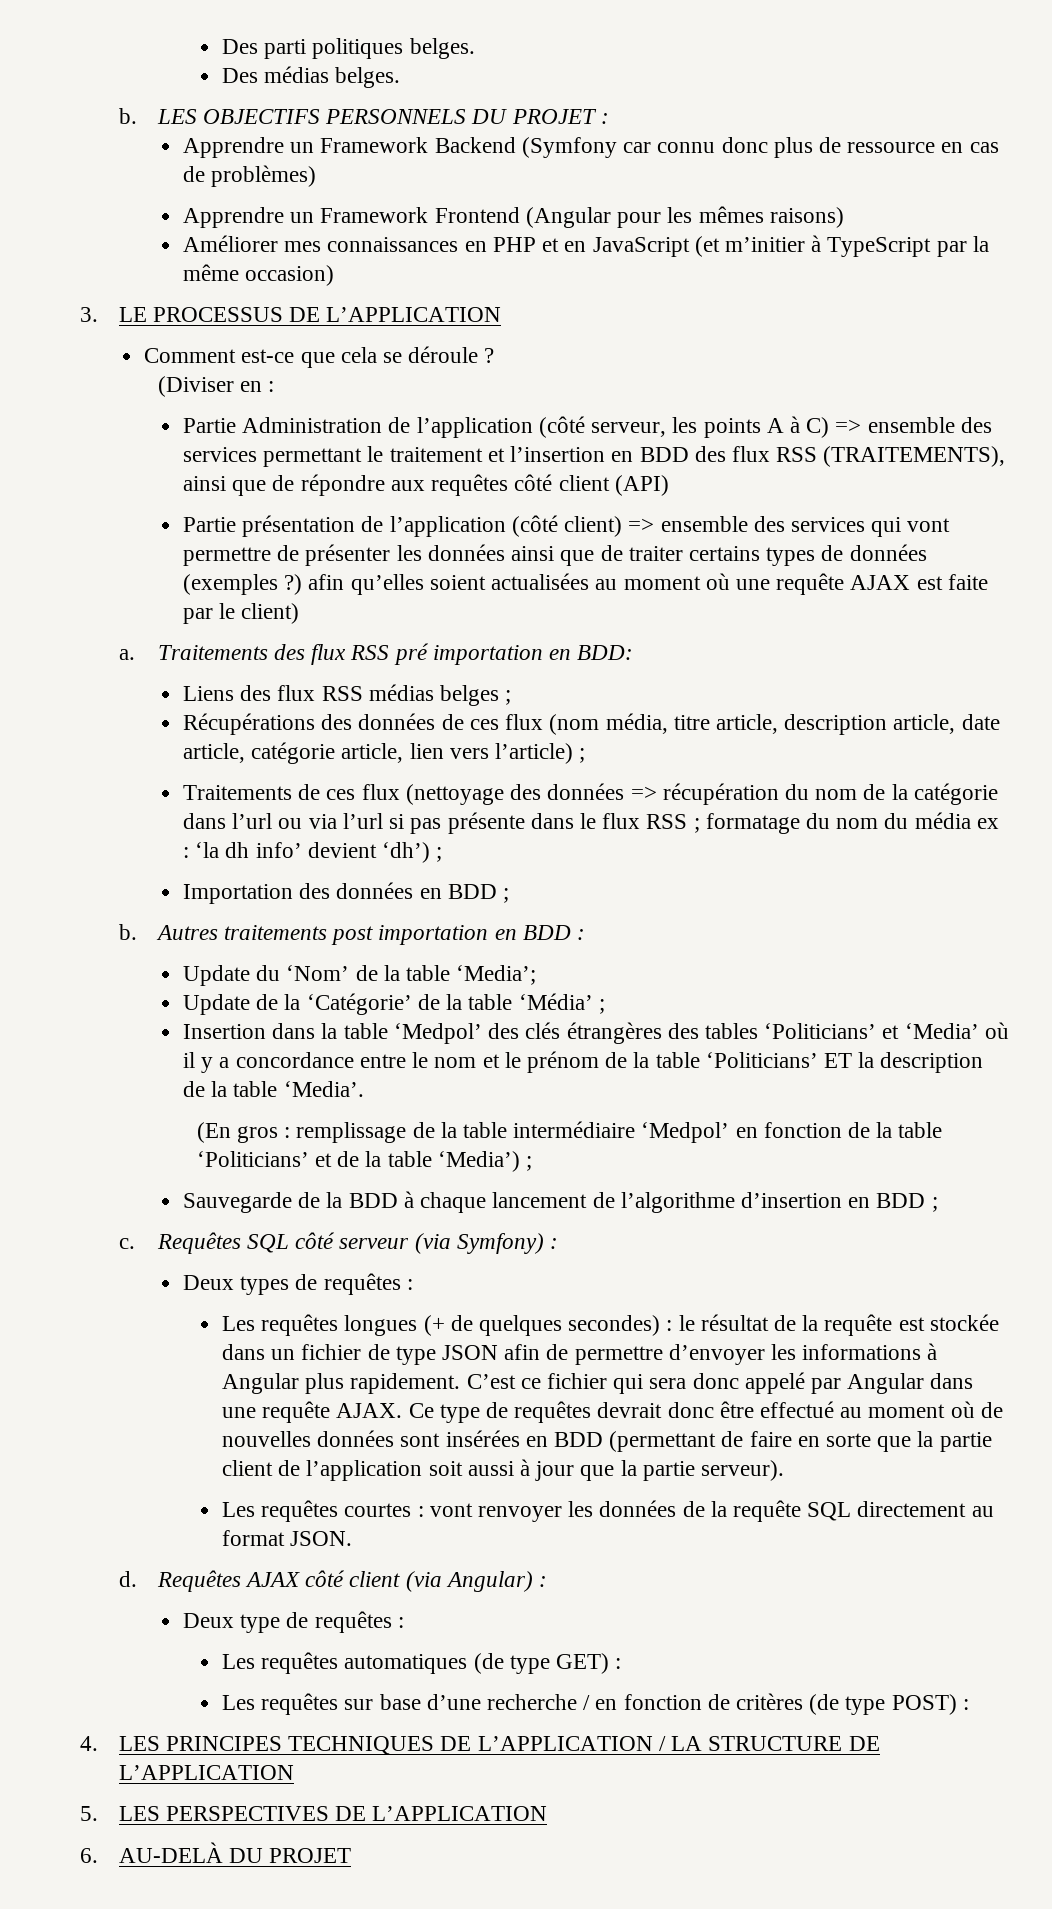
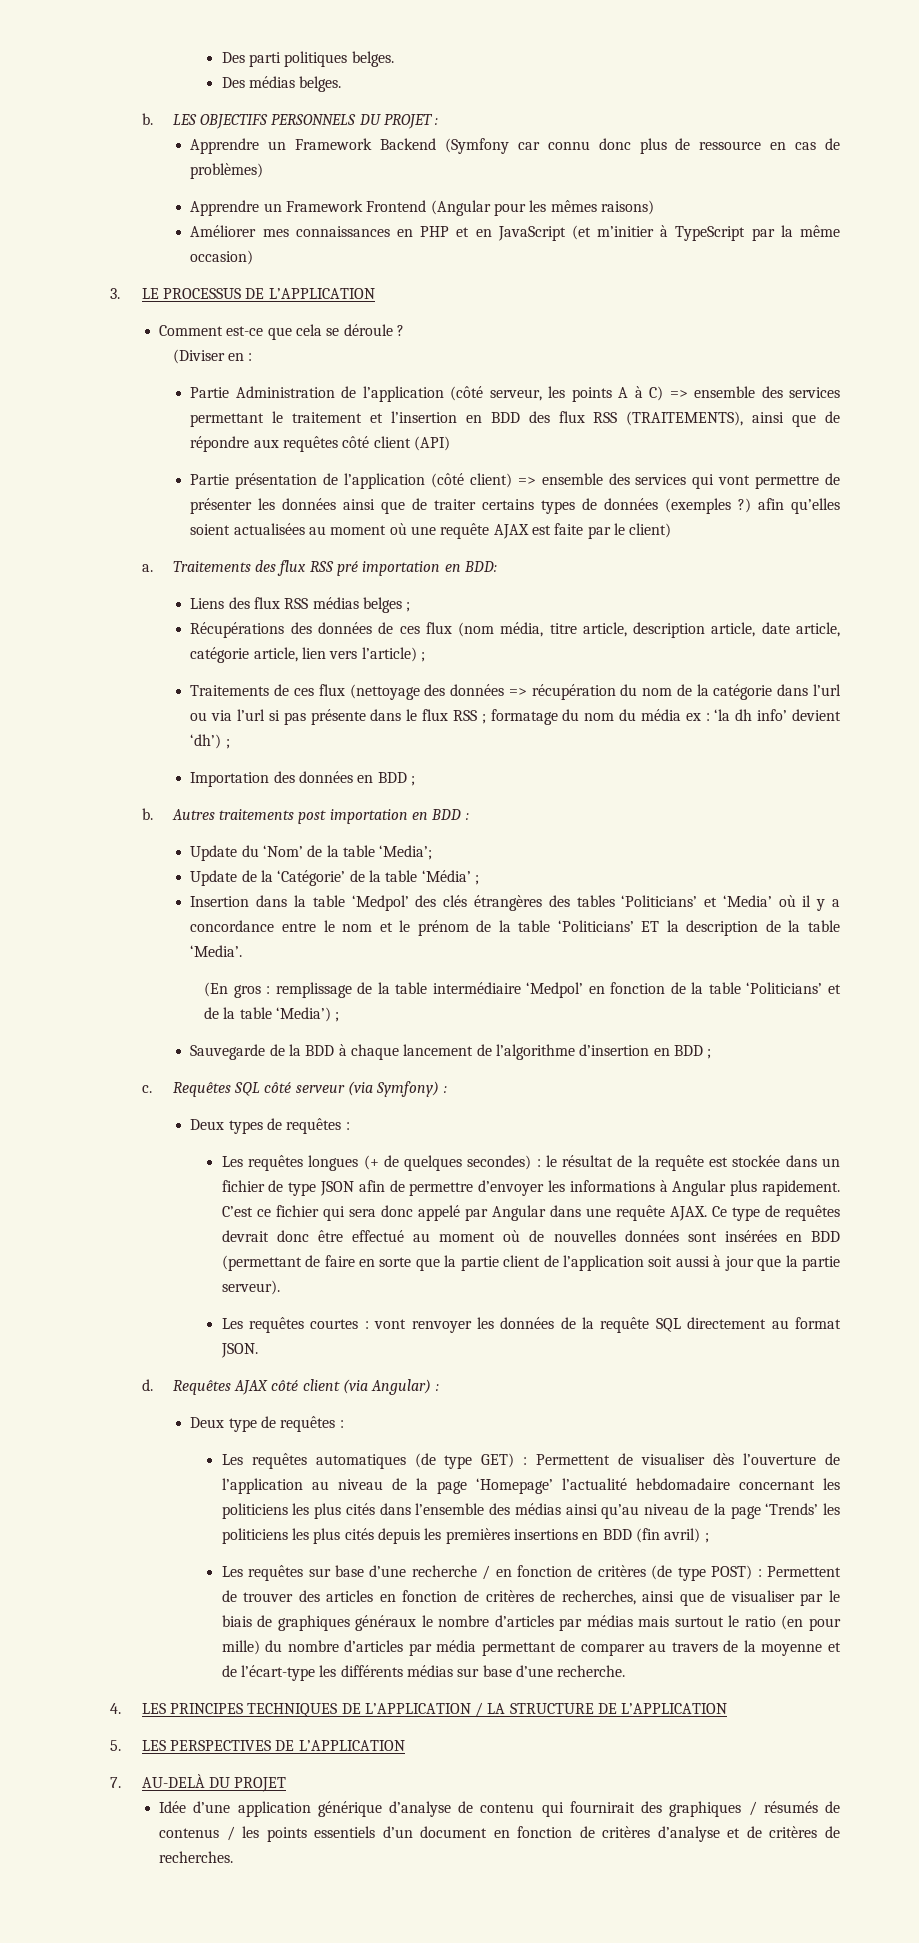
- Les requêtes automatiques (de type GET) :
+ Les requêtes automatiques (de type GET) : Permettent de visualiser dès l’ouverture de l’application au niveau de la page ‘Homepage’ l’actualité hebdomadaire concernant les politiciens les plus cités dans l’ensemble des médias ainsi qu’au niveau de la page ‘Trends’ les politiciens les plus cités depuis les premières insertions en BDD (fin avril) ;
- Les requêtes sur base d’une recherche / en fonction de critères (de type POST) :
+ Les requêtes sur base d’une recherche / en fonction de critères (de type POST) : Permettent de trouver des articles en fonction de critères de recherches, ainsi que de visualiser par le biais de graphiques généraux le nombre d’articles par médias mais surtout le ratio (en pour mille) du nombre d’articles par média permettant de comparer au travers de la moyenne et de l’écart-type les différents médias sur base d’une recherche.
- 6. AU-DELÀ DU PROJET
+ 7. AU-DELÀ DU PROJET
+ Idée d’une application générique d’analyse de contenu qui fournirait des graphiques / résumés de contenus / les points essentiels d’un document en fonction de critères d’analyse et de critères de recherches.

